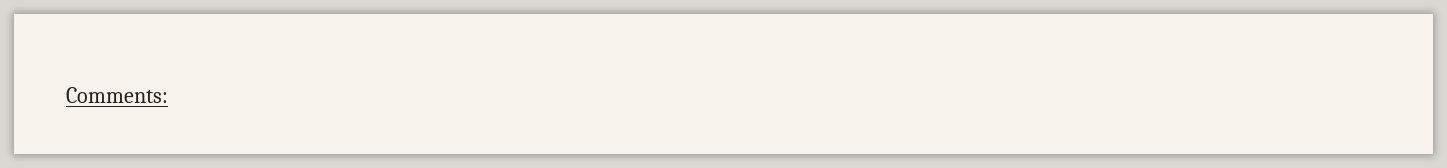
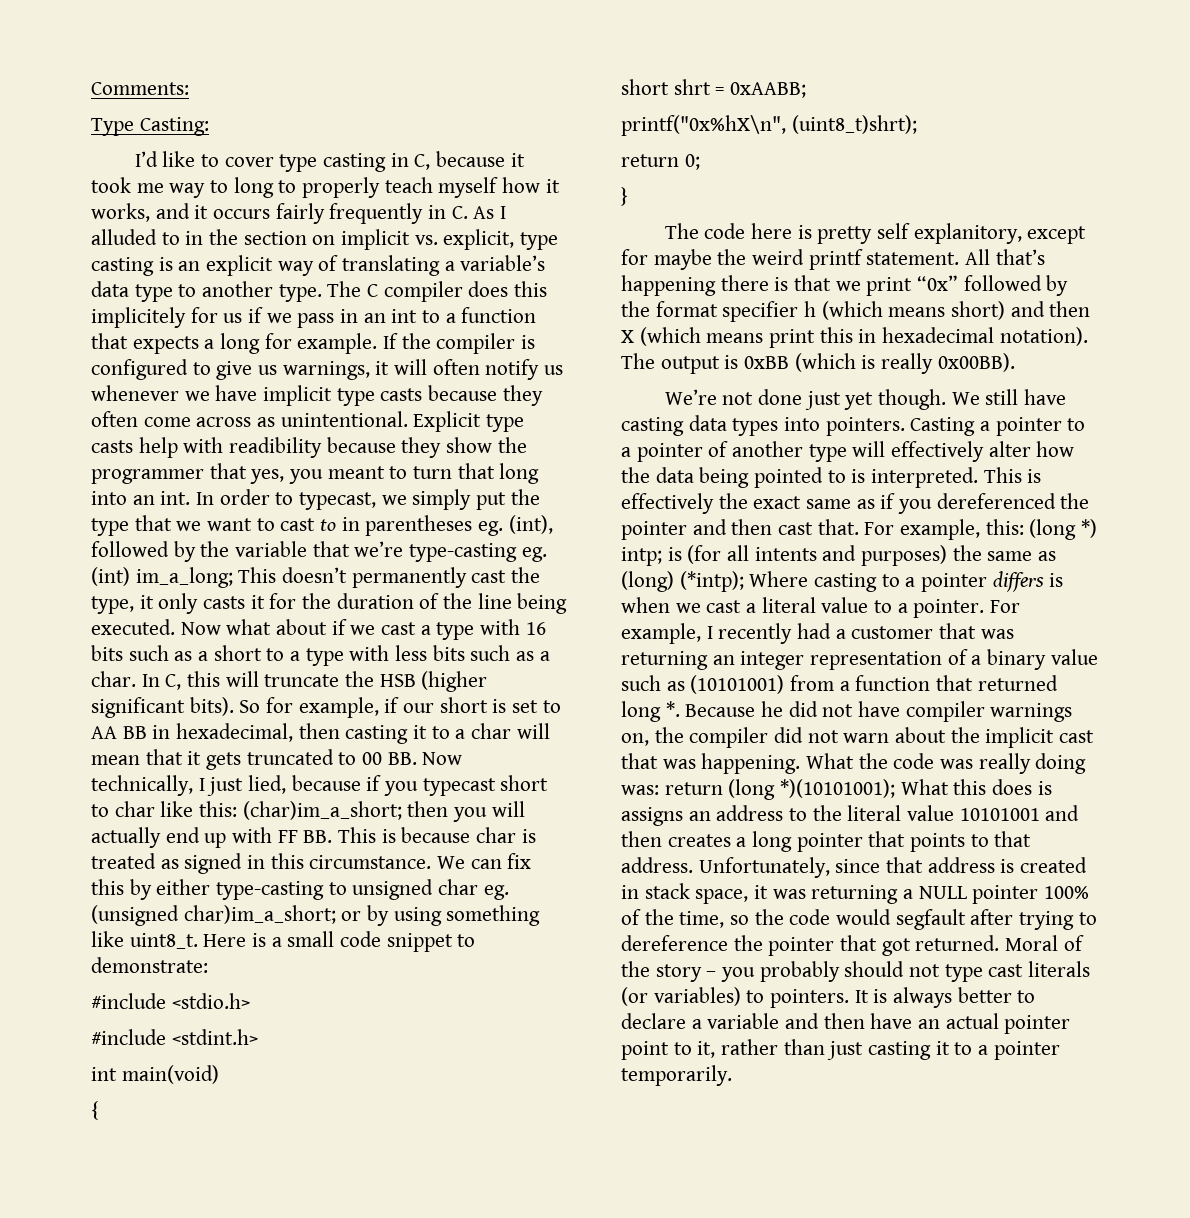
+ Type Casting:
+ I’d like to cover type casting in C, because it took me way to long to properly teach myself how it works, and it occurs fairly frequently in C. As I alluded to in the section on implicit vs. explicit, type casting is an explicit way of translating a variable’s data type to another type. The C compiler does this implicitely for us if we pass in an int to a function that expects a long for example. If the compiler is configured to give us warnings, it will often notify us whenever we have implicit type casts because they often come across as unintentional. Explicit type casts help with readibility because they show the programmer that yes, you meant to turn that long into an int. In order to typecast, we simply put the type that we want to cast to in parentheses eg. (int), followed by the variable that we’re type-casting eg. (int) im_a_long; This doesn’t permanently cast the type, it only casts it for the duration of the line being executed. Now what about if we cast a type with 16 bits such as a short to a type with less bits such as a char. In C, this will truncate the HSB (higher significant bits). So for example, if our short is set to AA BB in hexadecimal, then casting it to a char will mean that it gets truncated to 00 BB. Now technically, I just lied, because if you typecast short to char like this: (char)im_a_short; then you will actually end up with FF BB. This is because char is treated as signed in this circumstance. We can fix this by either type-casting to unsigned char eg. (unsigned char)im_a_short; or by using something like uint8_t. Here is a small code snippet to demonstrate:
+ #include <stdio.h>
+ #include <stdint.h>
+ int main(void)
+ {
+ short shrt = 0xAABB;
+ printf("0x%hX\n", (uint8_t)shrt);
+ return 0;
+ }
+ The code here is pretty self explanitory, except for maybe the weird printf statement. All that’s happening there is that we print “0x” followed by the format specifier h (which means short) and then X (which means print this in hexadecimal notation). The output is 0xBB (which is really 0x00BB).
+ We’re not done just yet though. We still have casting data types into pointers. Casting a pointer to a pointer of another type will effectively alter how the data being pointed to is interpreted. This is effectively the exact same as if you dereferenced the pointer and then cast that. For example, this: (long *) intp; is (for all intents and purposes) the same as (long) (*intp); Where casting to a pointer differs is when we cast a literal value to a pointer. For example, I recently had a customer that was returning an integer representation of a binary value such as (10101001) from a function that returned long *. Because he did not have compiler warnings on, the compiler did not warn about the implicit cast that was happening. What the code was really doing was: return (long *)(10101001); What this does is assigns an address to the literal value 10101001 and then creates a long pointer that points to that address. Unfortunately, since that address is created in stack space, it was returning a NULL pointer 100% of the time, so the code would segfault after trying to dereference the pointer that got returned. Moral of the story – you probably should not type cast literals (or variables) to pointers. It is always better to declare a variable and then have an actual pointer point to it, rather than just casting it to a pointer temporarily.

